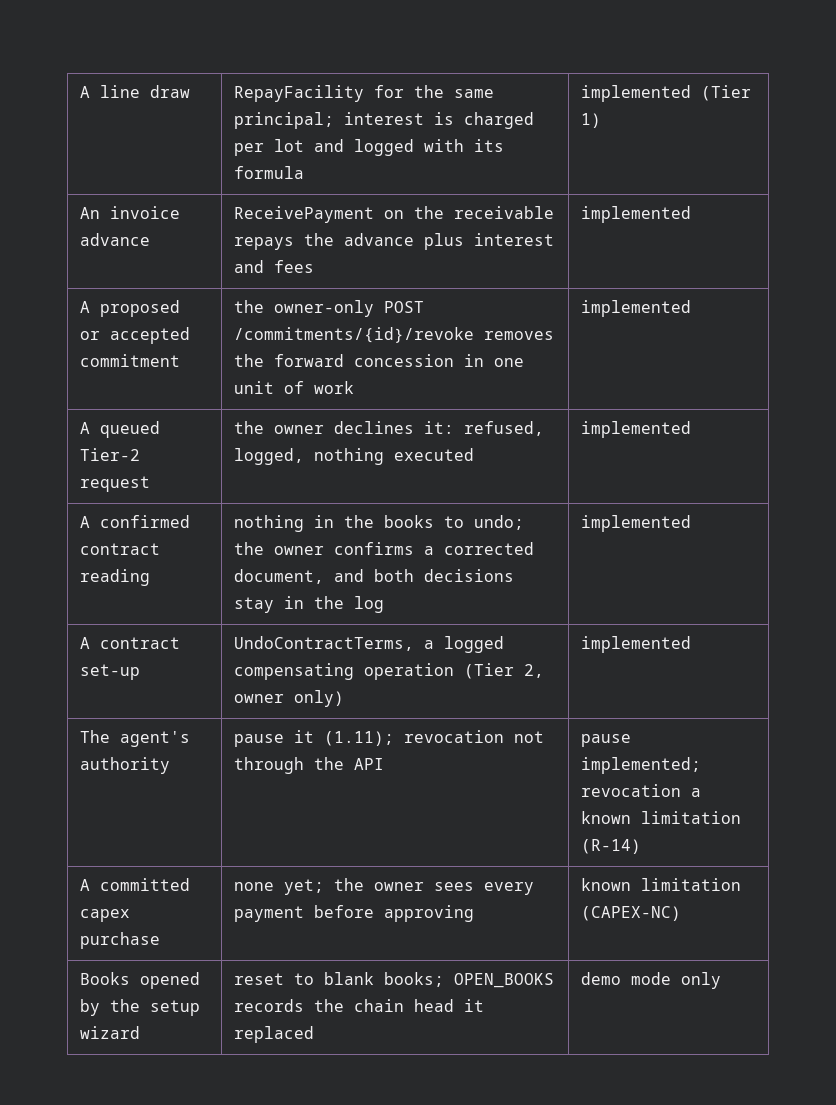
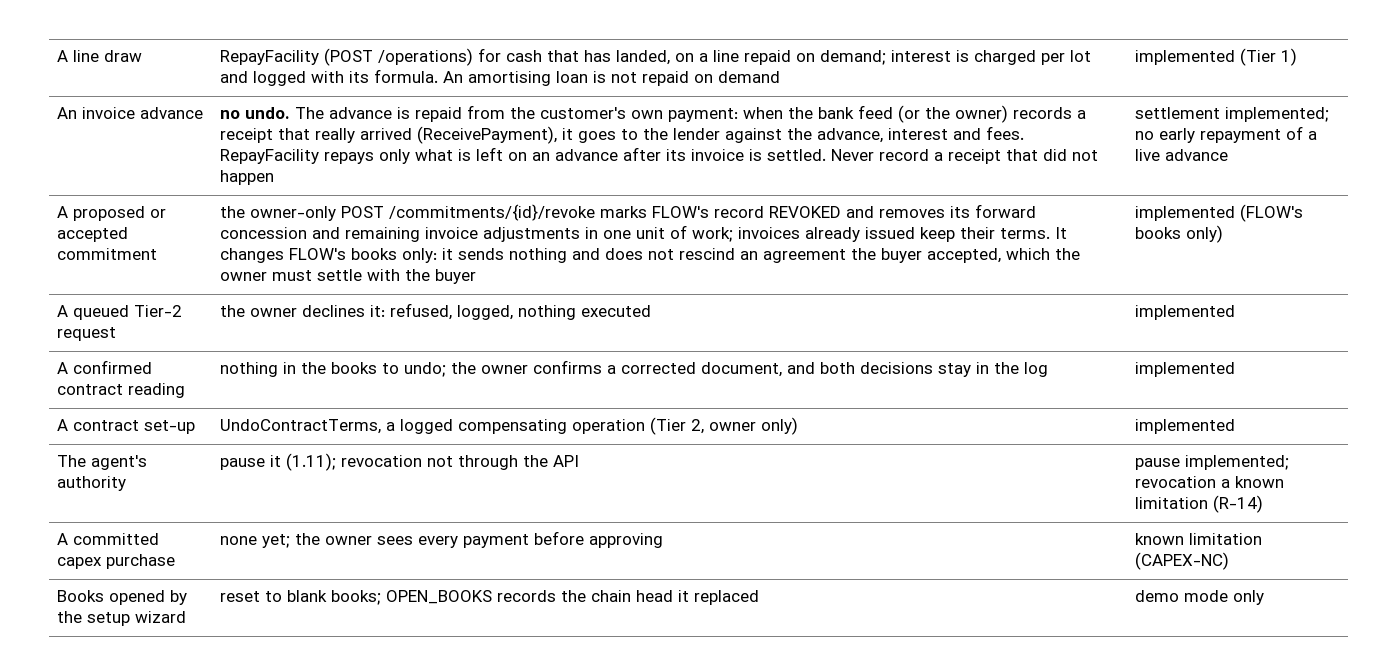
- A line draw | RepayFacility for the same principal; interest is charged per lot and logged with its formula | implemented (Tier 1)
+ A line draw | RepayFacility (POST /operations) for cash that has landed, on a line repaid on demand; interest is charged per lot and logged with its formula. An amortising loan is not repaid on demand | implemented (Tier 1)
- ReceivePayment on the receivable repays the advance plus interest and fees | implemented
+ no undo. The advance is repaid from the customer's own payment: when the bank feed (or the owner) records a receipt that really arrived (ReceivePayment), it goes to the lender against the advance, interest and fees. RepayFacility repays only what is left on an advance after its invoice is settled. Never record a receipt that did not happen | settlement implemented; no early repayment of a live advance
- the owner-only POST /commitments/{id}/revoke removes the forward concession in one unit of work | implemented
+ the owner-only POST /commitments/{id}/revoke marks FLOW's record REVOKED and removes its forward concession and remaining invoice adjustments in one unit of work; invoices already issued keep their terms. It changes FLOW's books only: it sends nothing and does not rescind an agreement the buyer accepted, which the owner must settle with the buyer | implemented (FLOW's books only)

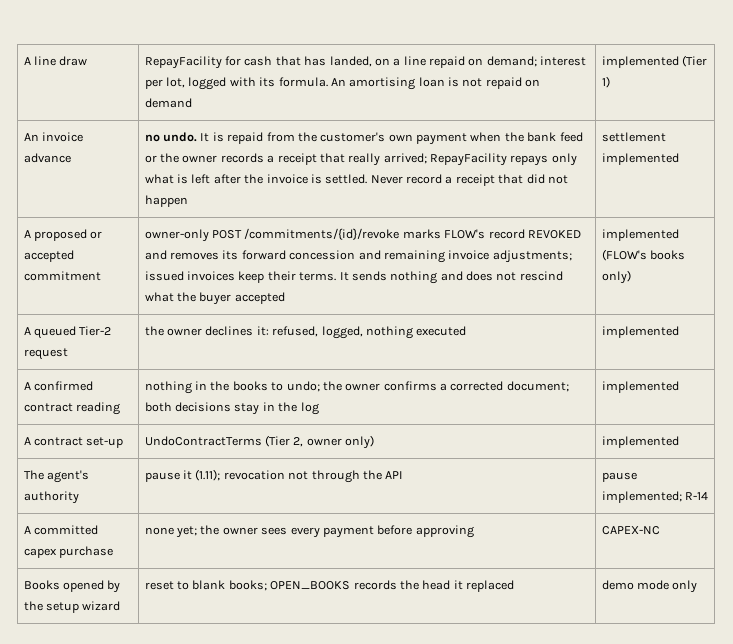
- A line draw | RepayFacility (POST /operations) for cash that has landed, on a line repaid on demand; interest is charged per lot and logged with its formula. An amortising loan is not repaid on demand | implemented (Tier 1)
+ A line draw | RepayFacility for cash that has landed, on a line repaid on demand; interest per lot, logged with its formula. An amortising loan is not repaid on demand | implemented (Tier 1)
- The advance is repaid from the customer's own payment: when the bank feed (or the owner) records a receipt that really arrived (ReceivePayment), it goes to the lender against the advance, interest and fees. RepayFacility repays only what is left on an advance after its invoice is settled.
+ It is repaid from the customer's own payment when the bank feed or the owner records a receipt that really arrived; RepayFacility repays only what is left after the invoice is settled.
- settlement implemented; no early repayment of a live advance
+ settlement implemented
- the owner-only POST /commitments/{id}/revoke marks FLOW's record REVOKED and removes its forward concession and remaining invoice adjustments in one unit of work; invoices already issued keep their terms. It changes FLOW's books only: it sends nothing and does not rescind an agreement the buyer accepted, which the owner must settle with the buyer
+ owner-only POST /commitments/{id}/revoke marks FLOW's record REVOKED and removes its forward concession and remaining invoice adjustments; issued invoices keep their terms. It sends nothing and does not rescind what the buyer accepted
- A confirmed contract reading | nothing in the books to undo; the owner confirms a corrected document, and both decisions stay in the log | implemented
+ A confirmed contract reading | nothing in the books to undo; the owner confirms a corrected document; both decisions stay in the log | implemented
- A contract set-up | UndoContractTerms, a logged compensating operation (Tier 2, owner only) | implemented
+ A contract set-up | UndoContractTerms (Tier 2, owner only) | implemented
- The agent's authority | pause it (1.11); revocation not through the API | pause implemented; revocation a known limitation (R-14)
+ The agent's authority | pause it (1.11); revocation not through the API | pause implemented; R-14
- A committed capex purchase | none yet; the owner sees every payment before approving | known limitation (CAPEX-NC)
+ A committed capex purchase | none yet; the owner sees every payment before approving | CAPEX-NC
- Books opened by the setup wizard | reset to blank books; OPEN_BOOKS records the chain head it replaced | demo mode only
+ Books opened by the setup wizard | reset to blank books; OPEN_BOOKS records the head it replaced | demo mode only

